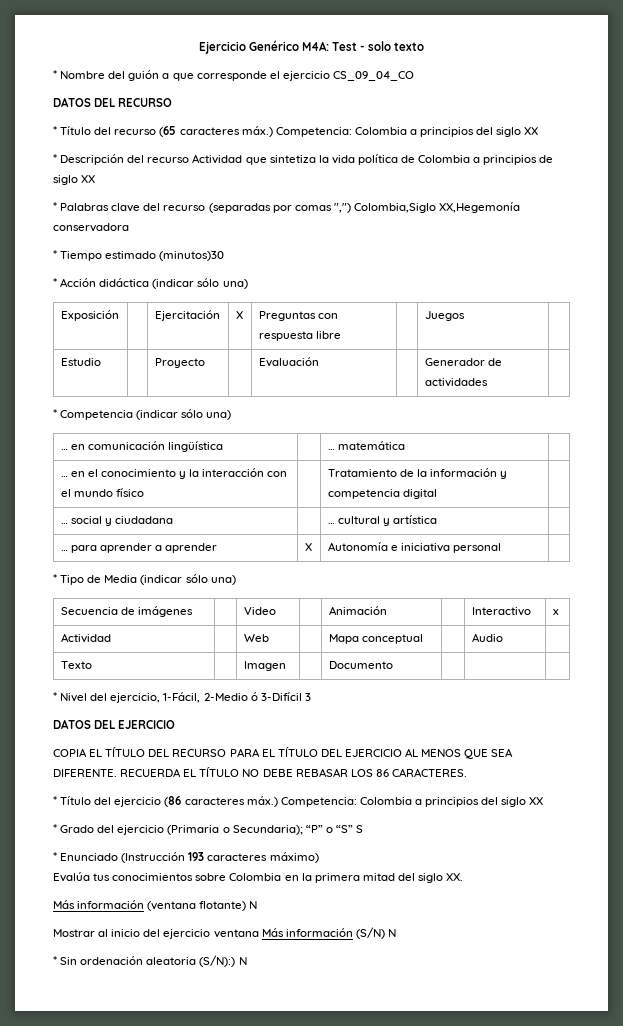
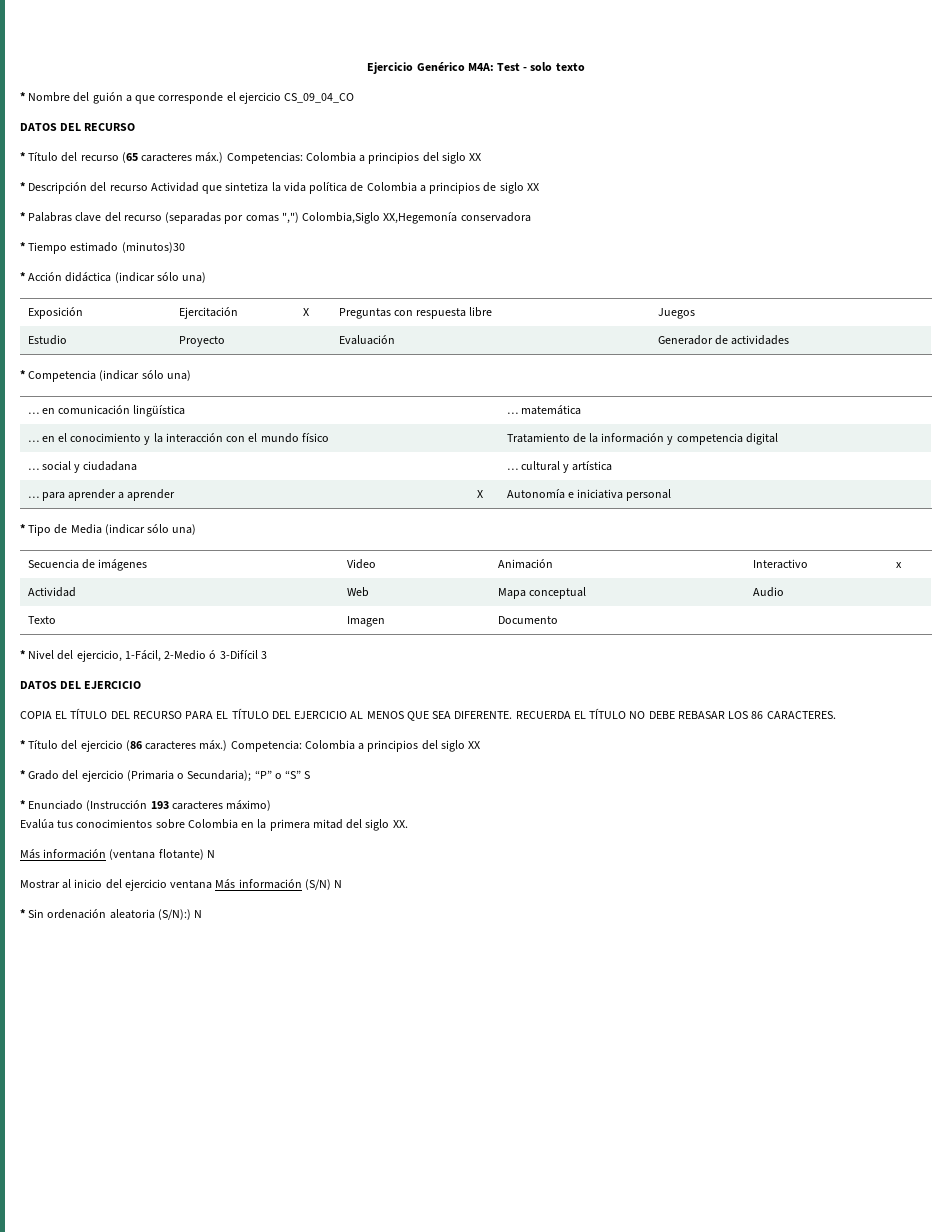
- * Título del recurso (65 caracteres máx.) Competencia: Colombia a principios del siglo XX
+ * Título del recurso (65 caracteres máx.) Competencias: Colombia a principios del siglo XX

